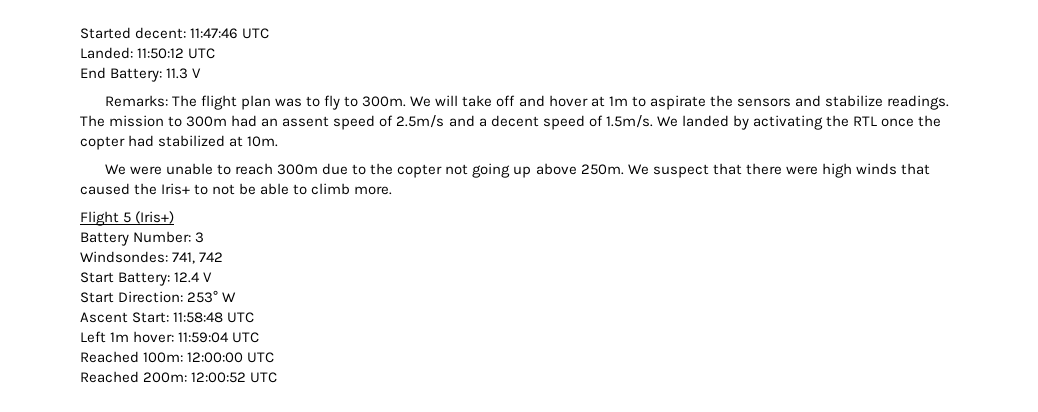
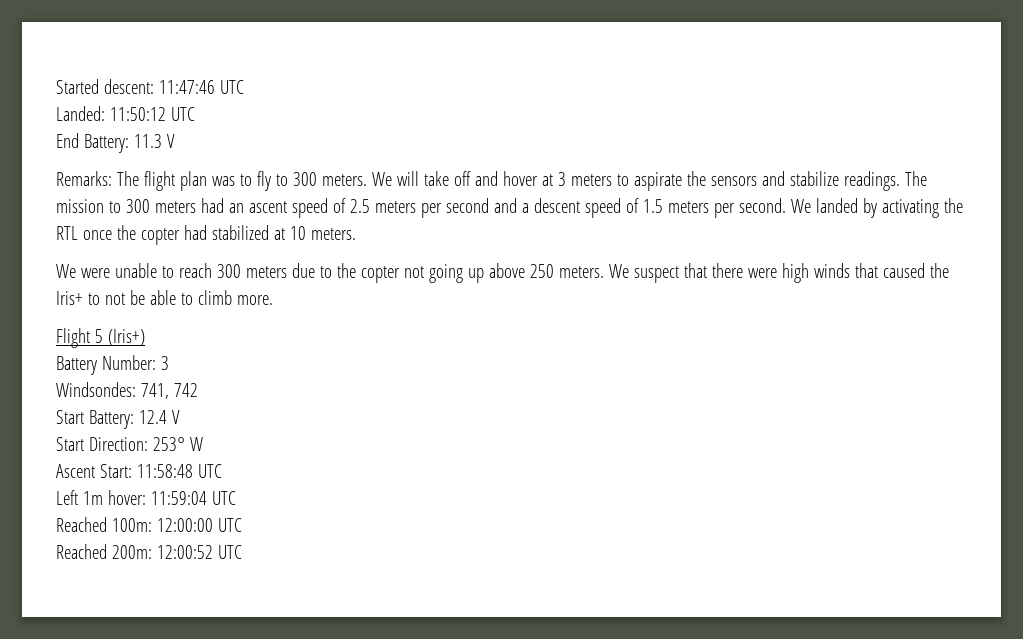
- Started decent: 11:47:46 UTC
+ Started descent: 11:47:46 UTC
- Remarks: The flight plan was to fly to 300m.
+ Remarks: The flight plan was to fly to 300 meters.
- We will take off and hover at 1m to aspirate the sensors and stabilize readings.
+ We will take off and hover at 3 meters to aspirate the sensors and stabilize readings.
- The mission to 300m had an assent speed of 2.5m/s and a decent speed of 1.5m/s. We landed by activating the RTL once the copter had stabilized at 10m.
+ The mission to 300 meters had an ascent speed of 2.5 meters per second and a descent speed of 1.5 meters per second. We landed by activating the RTL once the copter had stabilized at 10 meters.
- We were unable to reach 300m due to the copter not going up above 250m.
+ We were unable to reach 300 meters due to the copter not going up above 250 meters.

